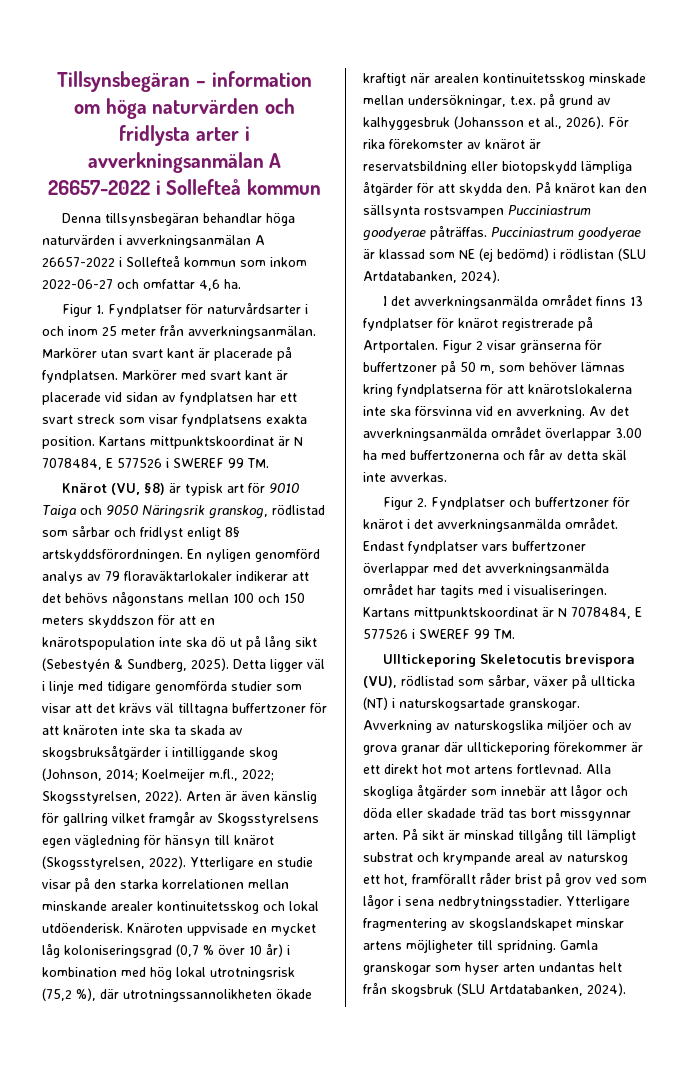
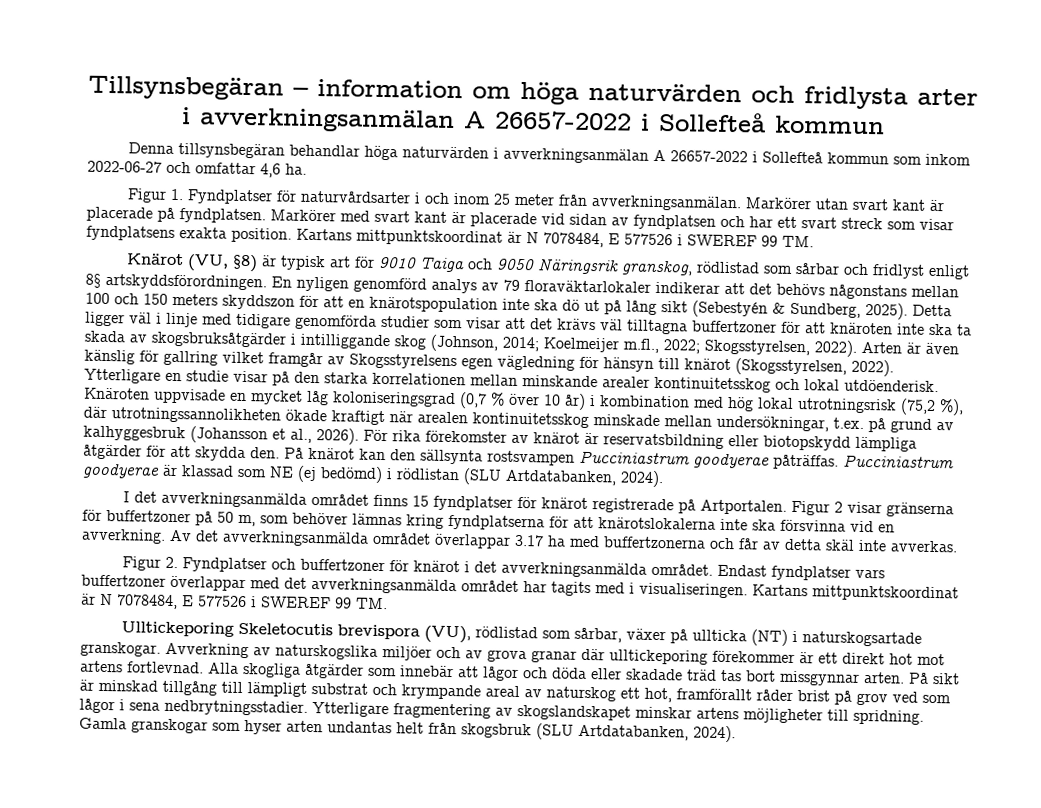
- Markörer med svart kant är placerade vid sidan av fyndplatsen har ett svart streck som visar fyndplatsens exakta position.
+ Markörer med svart kant är placerade vid sidan av fyndplatsen och har ett svart streck som visar fyndplatsens exakta position.
- I det avverkningsanmälda området finns 13 fyndplatser för knärot registrerade på Artportalen.
+ I det avverkningsanmälda området finns 15 fyndplatser för knärot registrerade på Artportalen.
- Av det avverkningsanmälda området överlappar 3.00 ha med buffertzonerna och får av detta skäl inte avverkas.
+ Av det avverkningsanmälda området överlappar 3.17 ha med buffertzonerna och får av detta skäl inte avverkas.

